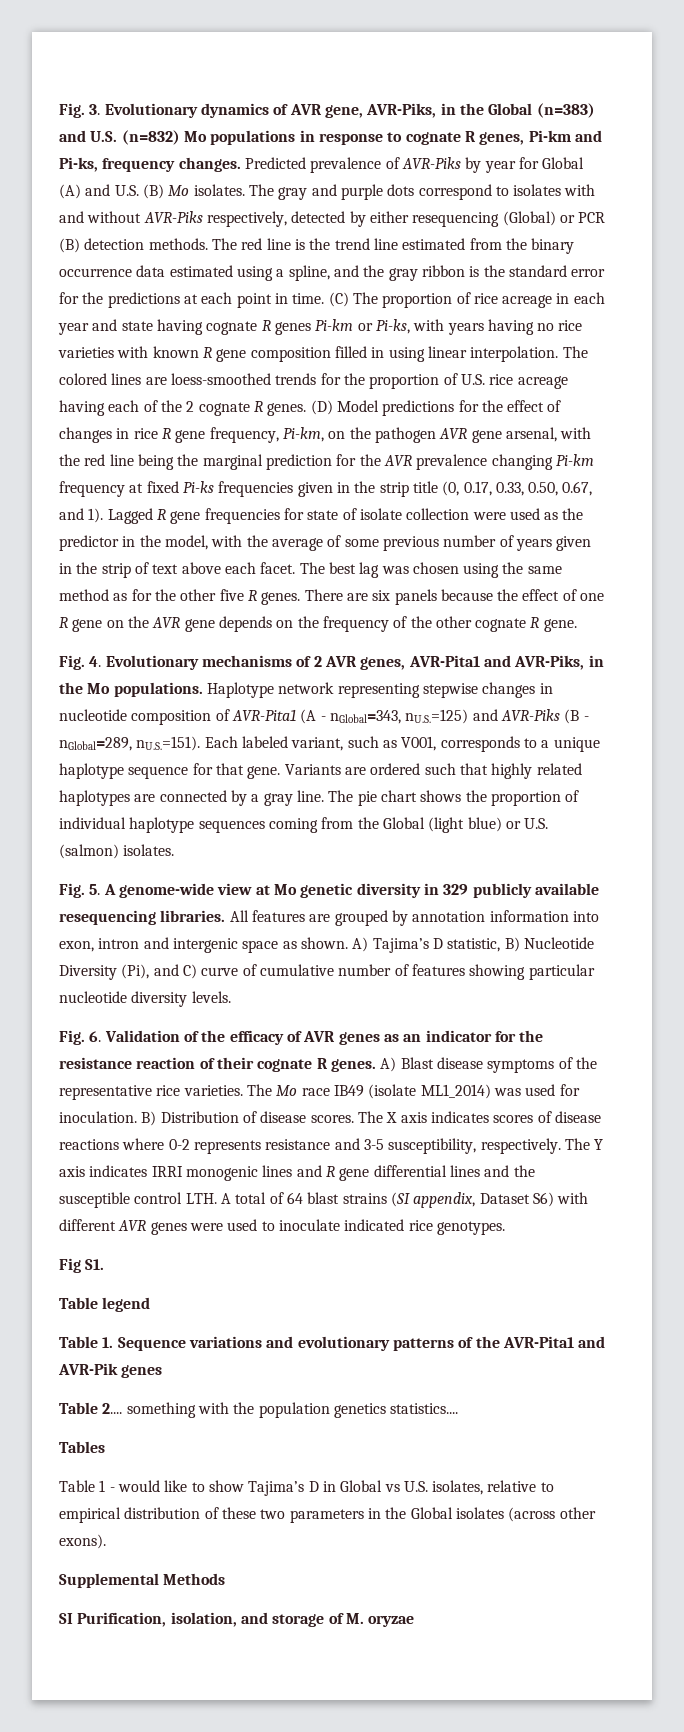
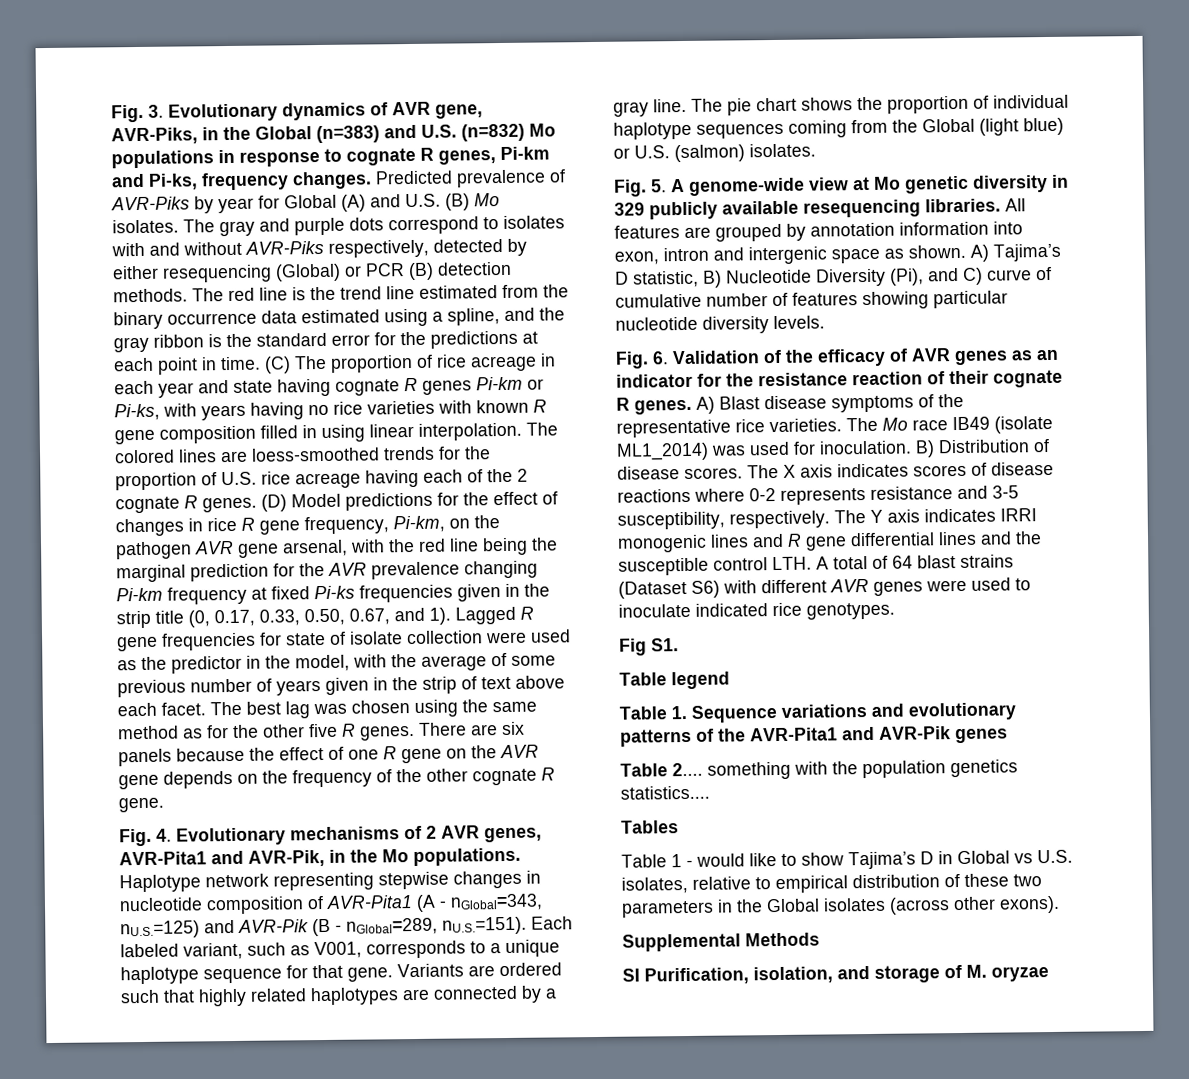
- Fig. 4. Evolutionary mechanisms of 2 AVR genes, AVR-Pita1 and AVR-Piks, in the Mo populations.
+ Fig. 4. Evolutionary mechanisms of 2 AVR genes, AVR-Pita1 and AVR-Pik, in the Mo populations.
- Haplotype network representing stepwise changes in nucleotide composition of AVR-Pita1 (A - nGlobal=343, nU.S.=125) and AVR-Piks (B - nGlobal=289, nU.S.=151). Each labeled variant, such as V001, corresponds to a unique haplotype sequence for that gene.
+ Haplotype network representing stepwise changes in nucleotide composition of AVR-Pita1 (A - nGlobal=343, nU.S.=125) and AVR-Pik (B - nGlobal=289, nU.S.=151). Each labeled variant, such as V001, corresponds to a unique haplotype sequence for that gene.
- The Y axis indicates IRRI monogenic lines and R gene differential lines and the susceptible control LTH. A total of 64 blast strains (SI appendix, Dataset S6) with different AVR genes were used to inoculate indicated rice genotypes.
+ The Y axis indicates IRRI monogenic lines and R gene differential lines and the susceptible control LTH. A total of 64 blast strains (Dataset S6) with different AVR genes were used to inoculate indicated rice genotypes.

